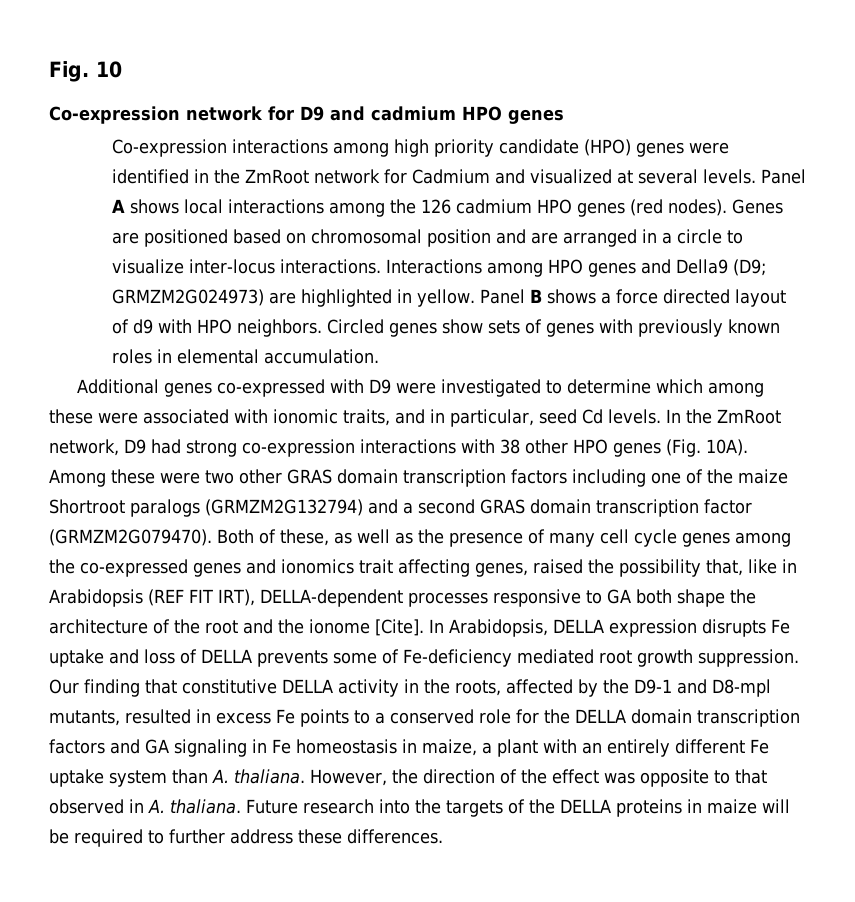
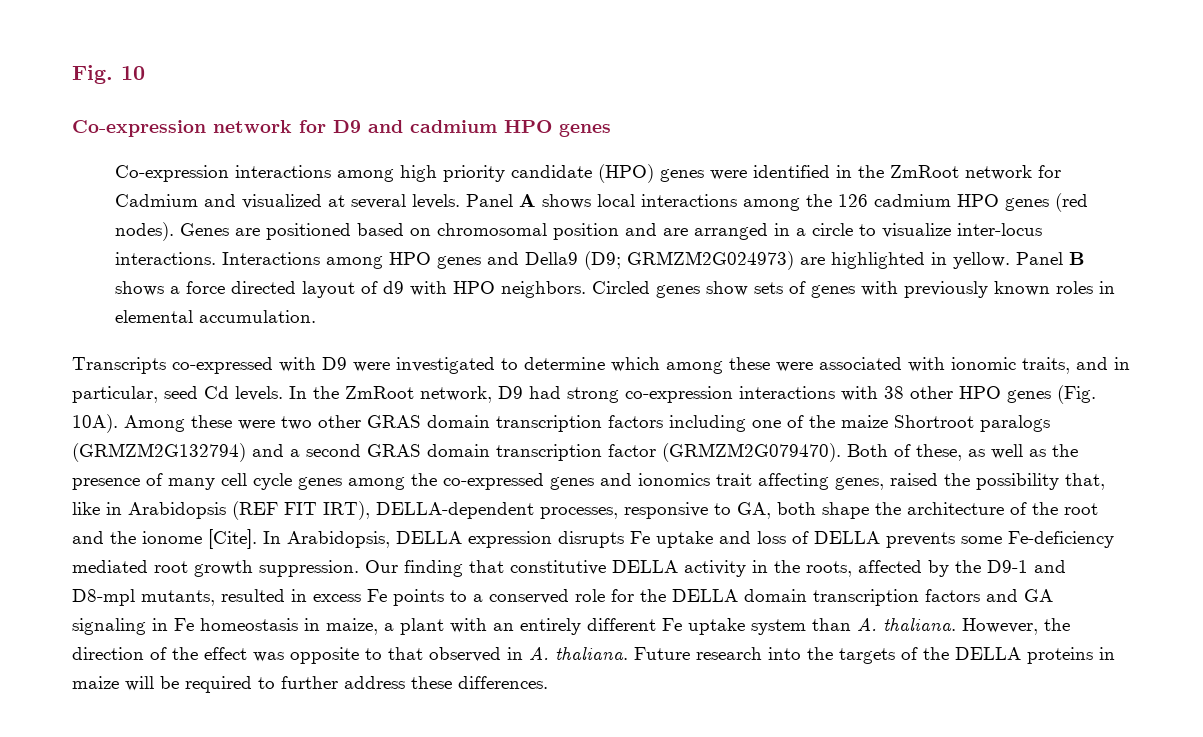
- Additional genes co-expressed with D9 were investigated to determine which among these were associated with ionomic traits, and in particular, seed Cd levels.
+ Transcripts co-expressed with D9 were investigated to determine which among these were associated with ionomic traits, and in particular, seed Cd levels.
- Both of these, as well as the presence of many cell cycle genes among the co-expressed genes and ionomics trait affecting genes, raised the possibility that, like in Arabidopsis (REF FIT IRT), DELLA-dependent processes responsive to GA both shape the architecture of the root and the ionome [Cite].
+ Both of these, as well as the presence of many cell cycle genes among the co-expressed genes and ionomics trait affecting genes, raised the possibility that, like in Arabidopsis (REF FIT IRT), DELLA-dependent processes, responsive to GA, both shape the architecture of the root and the ionome [Cite].
- In Arabidopsis, DELLA expression disrupts Fe uptake and loss of DELLA prevents some of Fe-deficiency mediated root growth suppression.
+ In Arabidopsis, DELLA expression disrupts Fe uptake and loss of DELLA prevents some Fe-deficiency mediated root growth suppression.

